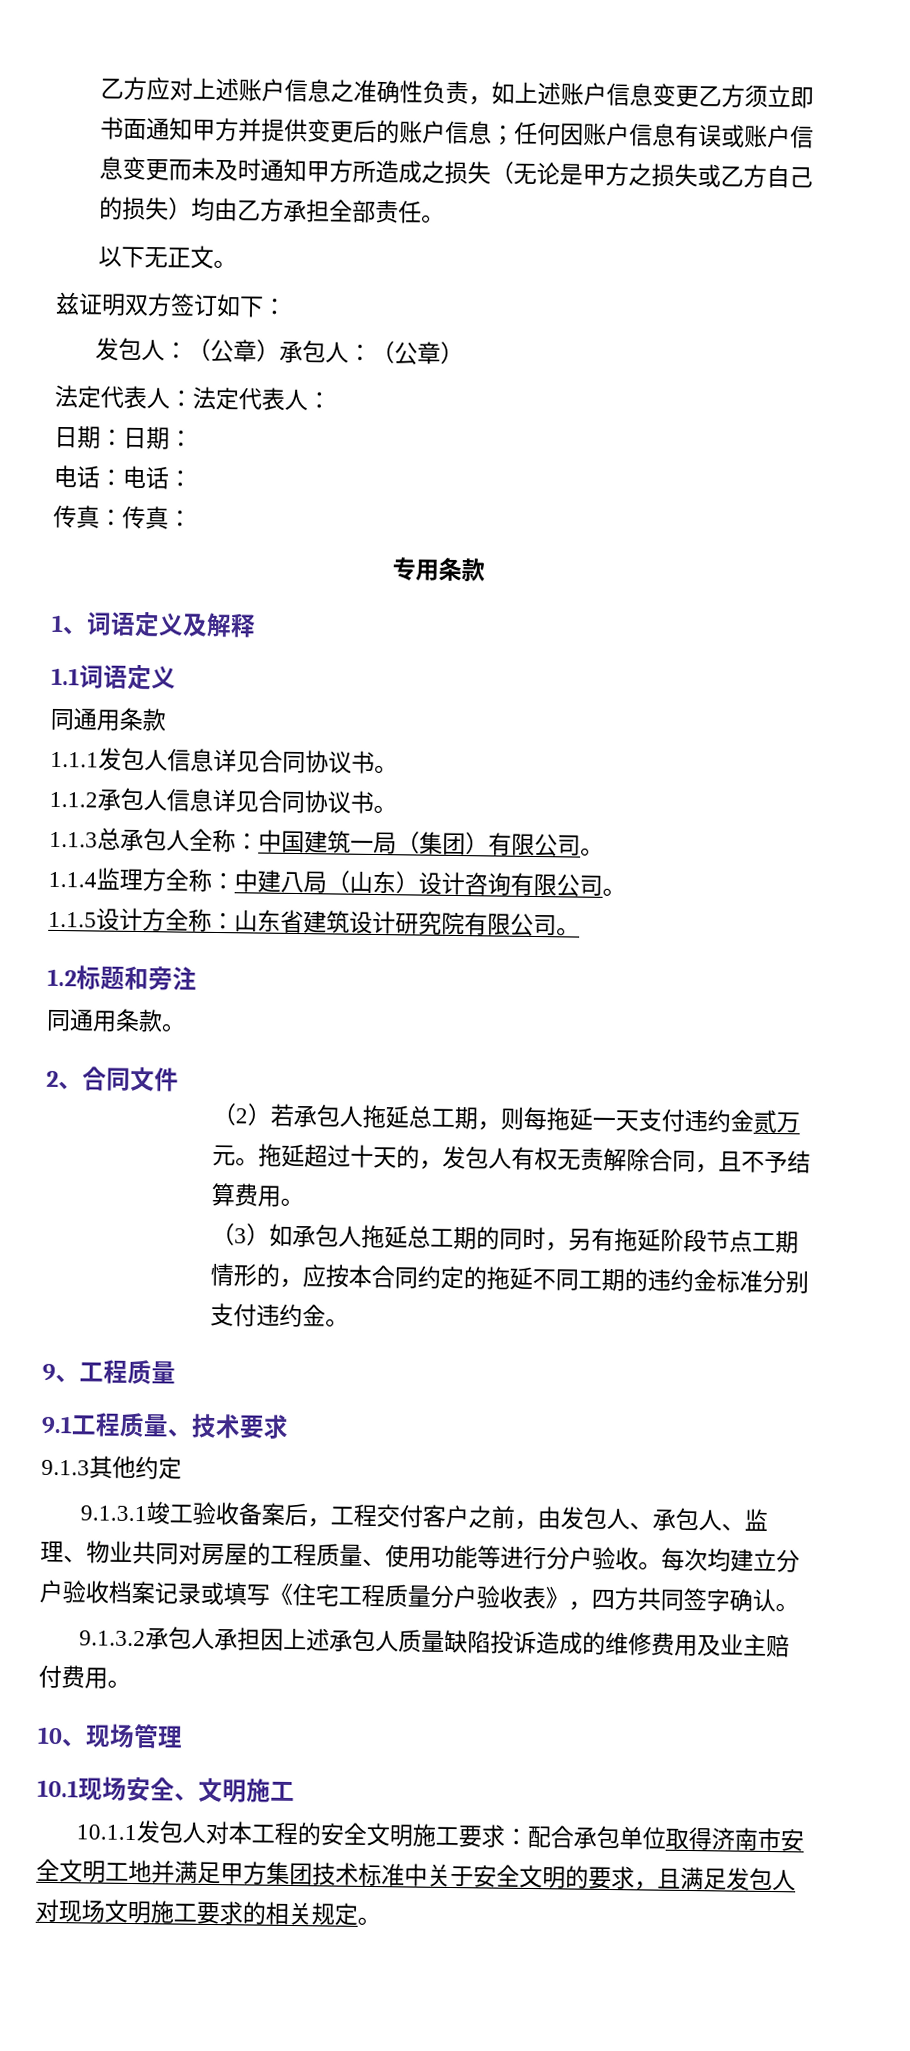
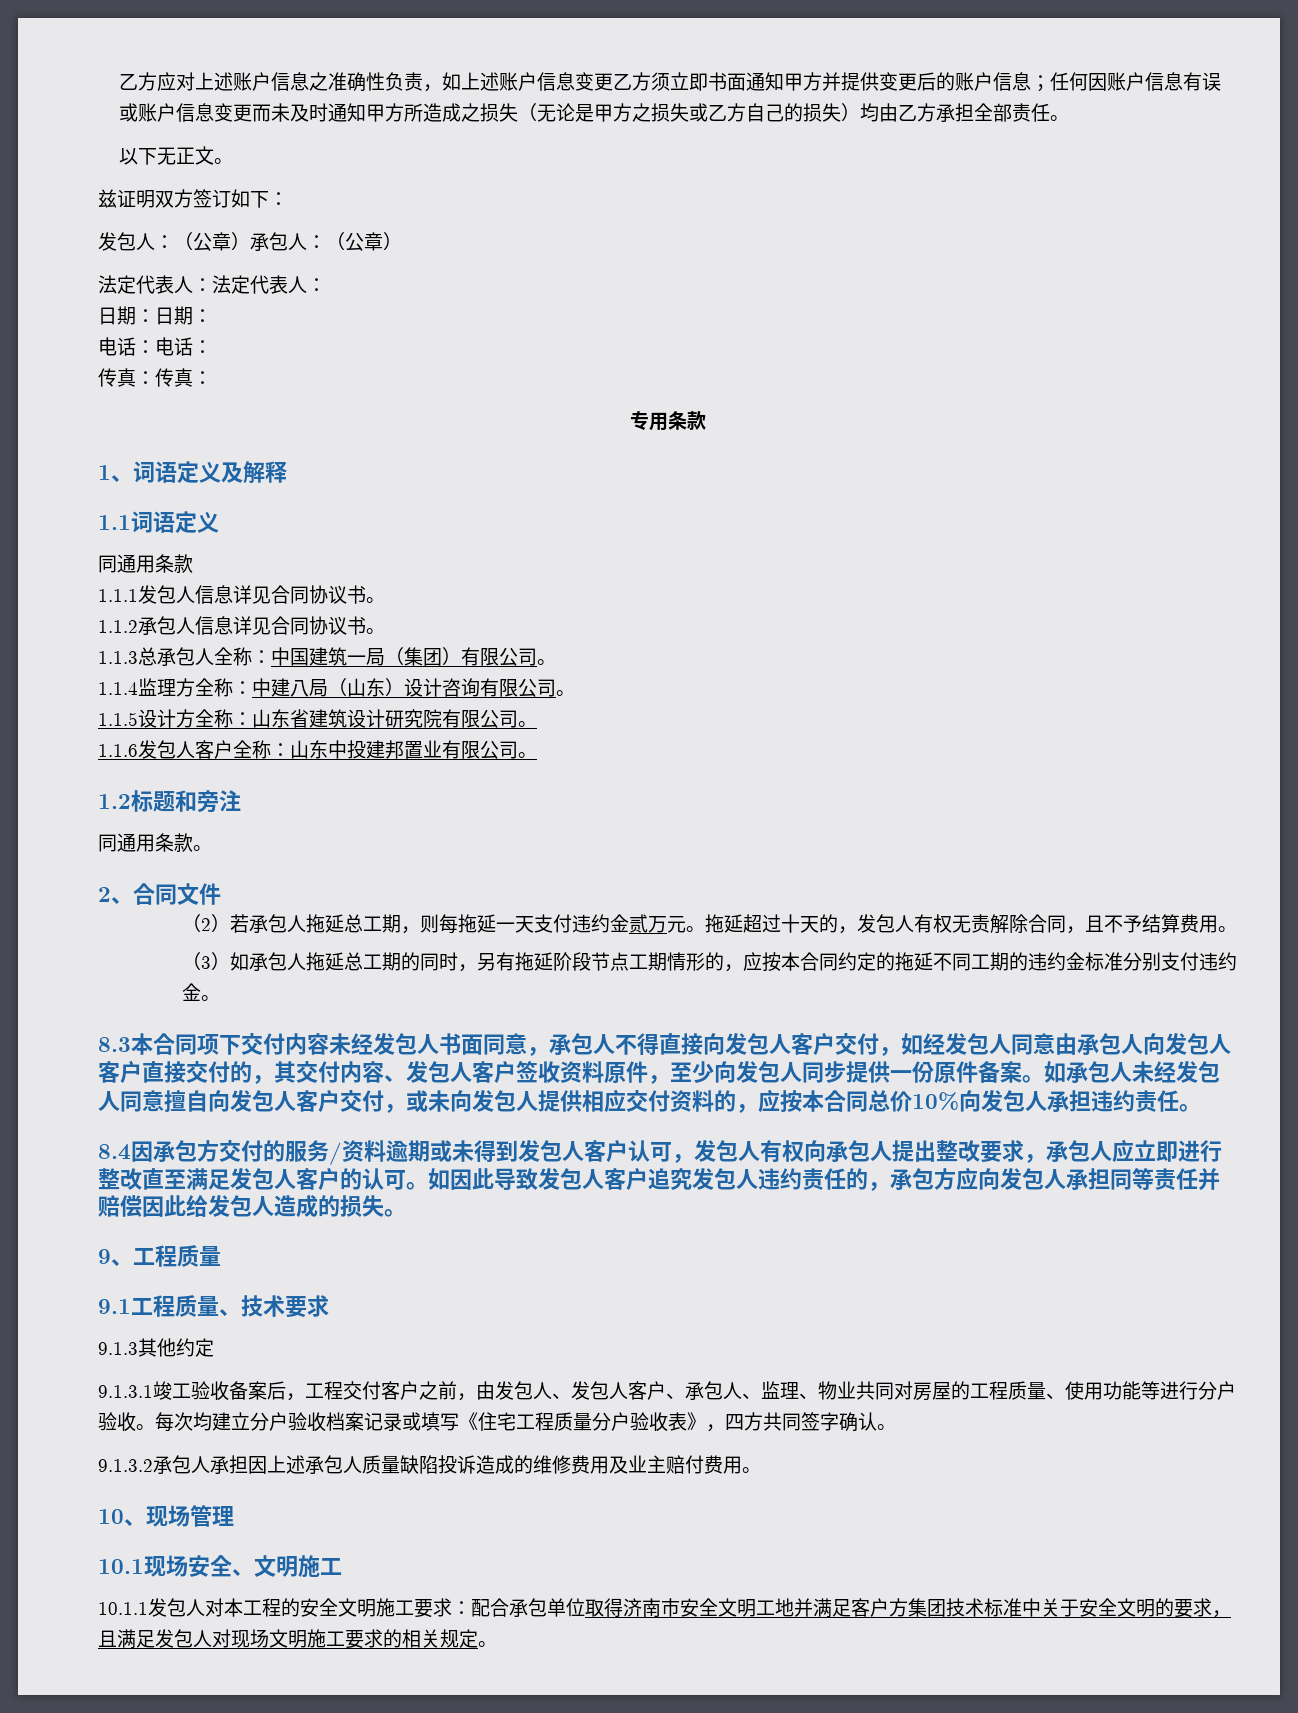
+ 1.1.6发包人客户全称：山东中投建邦置业有限公司。
+ 8.3本合同项下交付内容未经发包人书面同意，承包人不得直接向发包人客户交付，如经发包人同意由承包人向发包人客户直接交付的，其交付内容、发包人客户签收资料原件，至少向发包人同步提供一份原件备案。如承包人未经发包人同意擅自向发包人客户交付，或未向发包人提供相应交付资料的，应按本合同总价10%向发包人承担违约责任。
+ 8.4因承包方交付的服务/资料逾期或未得到发包人客户认可，发包人有权向承包人提出整改要求，承包人应立即进行整改直至满足发包人客户的认可。如因此导致发包人客户追究发包人违约责任的，承包方应向发包人承担同等责任并赔偿因此给发包人造成的损失。
- 9.1.3.1竣工验收备案后，工程交付客户之前，由发包人、承包人、监理、物业共同对房屋的工程质量、使用功能等进行分户验收。
+ 9.1.3.1竣工验收备案后，工程交付客户之前，由发包人、发包人客户、承包人、监理、物业共同对房屋的工程质量、使用功能等进行分户验收。
- 10.1.1发包人对本工程的安全文明施工要求：配合承包单位取得济南市安全文明工地并满足甲方集团技术标准中关于安全文明的要求，且满足发包人对现场文明施工要求的相关规定。
+ 10.1.1发包人对本工程的安全文明施工要求：配合承包单位取得济南市安全文明工地并满足客户方集团技术标准中关于安全文明的要求，且满足发包人对现场文明施工要求的相关规定。

